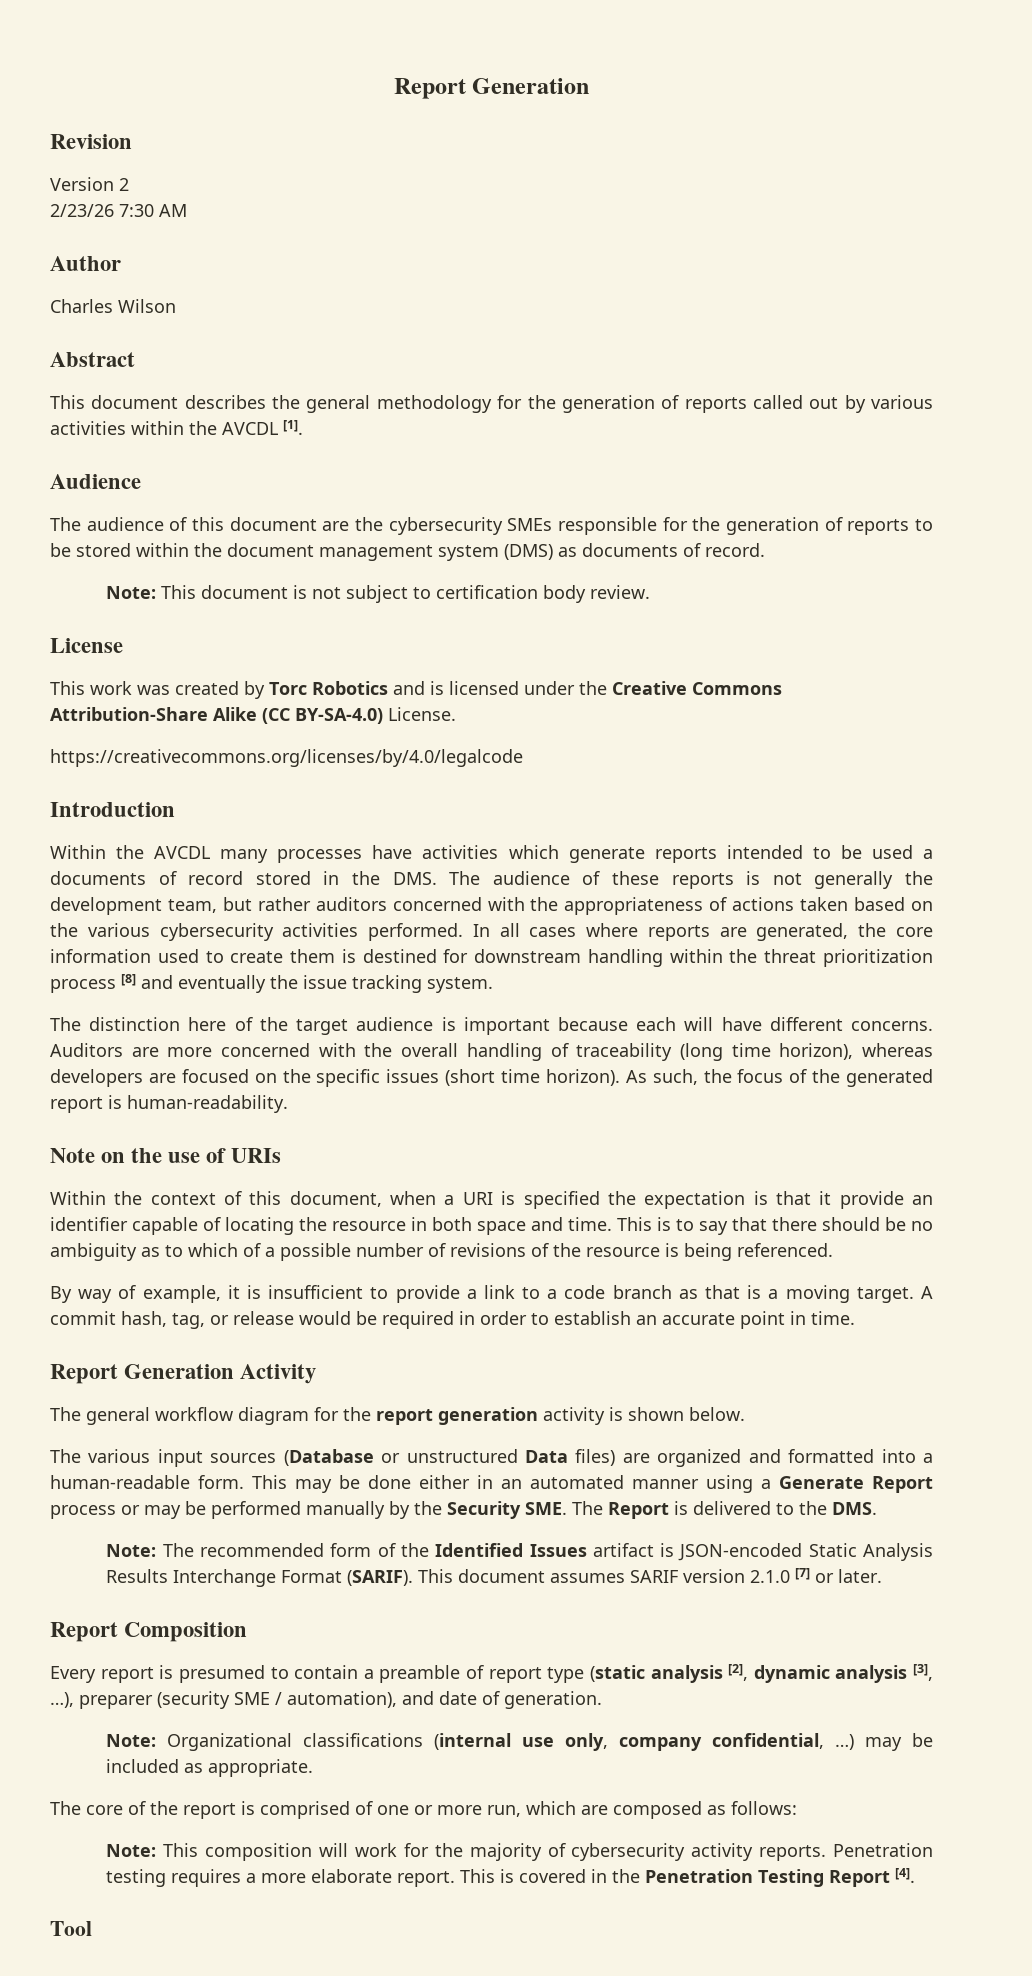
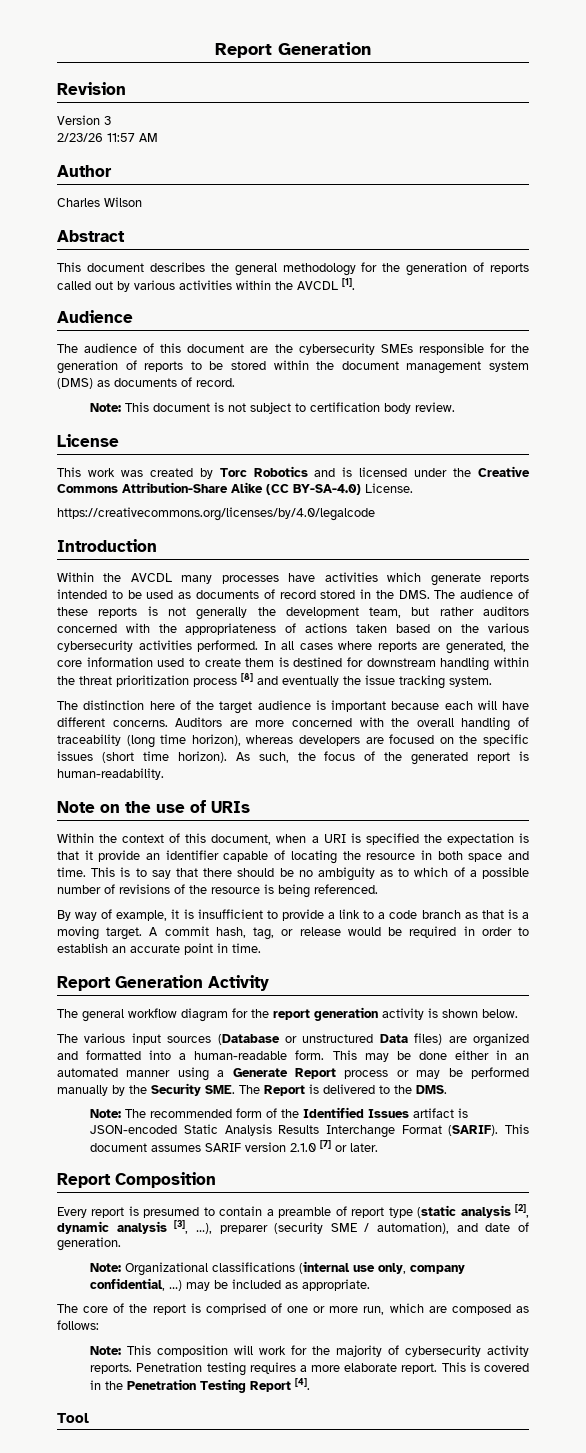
- Version 2
+ Version 3
- 2/23/26 7:30 AM
+ 2/23/26 11:57 AM
- Within the AVCDL many processes have activities which generate reports intended to be used a documents of record stored in the DMS. The audience of these reports is not generally the development team, but rather auditors concerned with the appropriateness of actions taken based on the various cybersecurity activities performed.
+ Within the AVCDL many processes have activities which generate reports intended to be used as documents of record stored in the DMS. The audience of these reports is not generally the development team, but rather auditors concerned with the appropriateness of actions taken based on the various cybersecurity activities performed.

